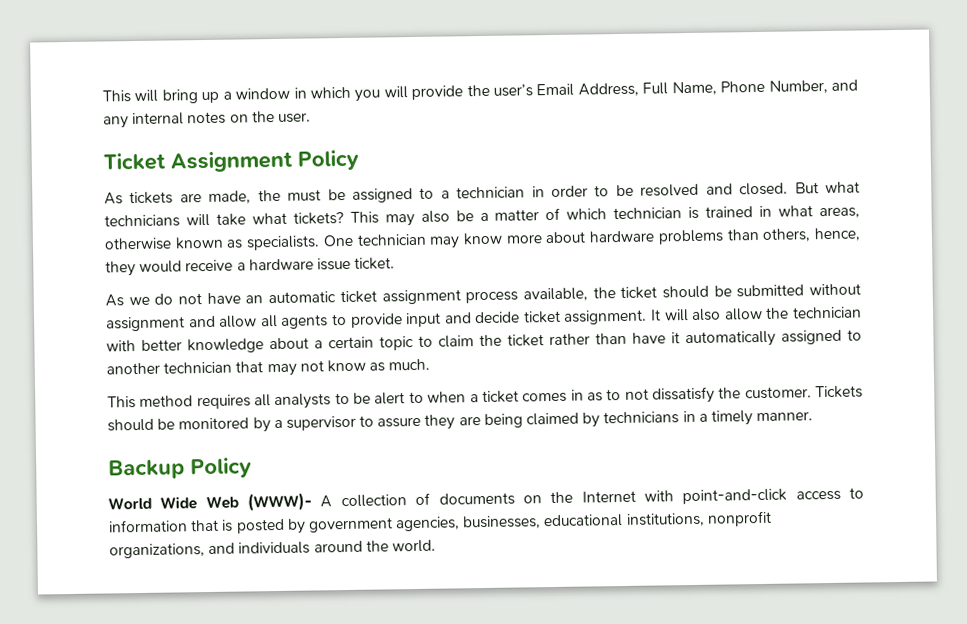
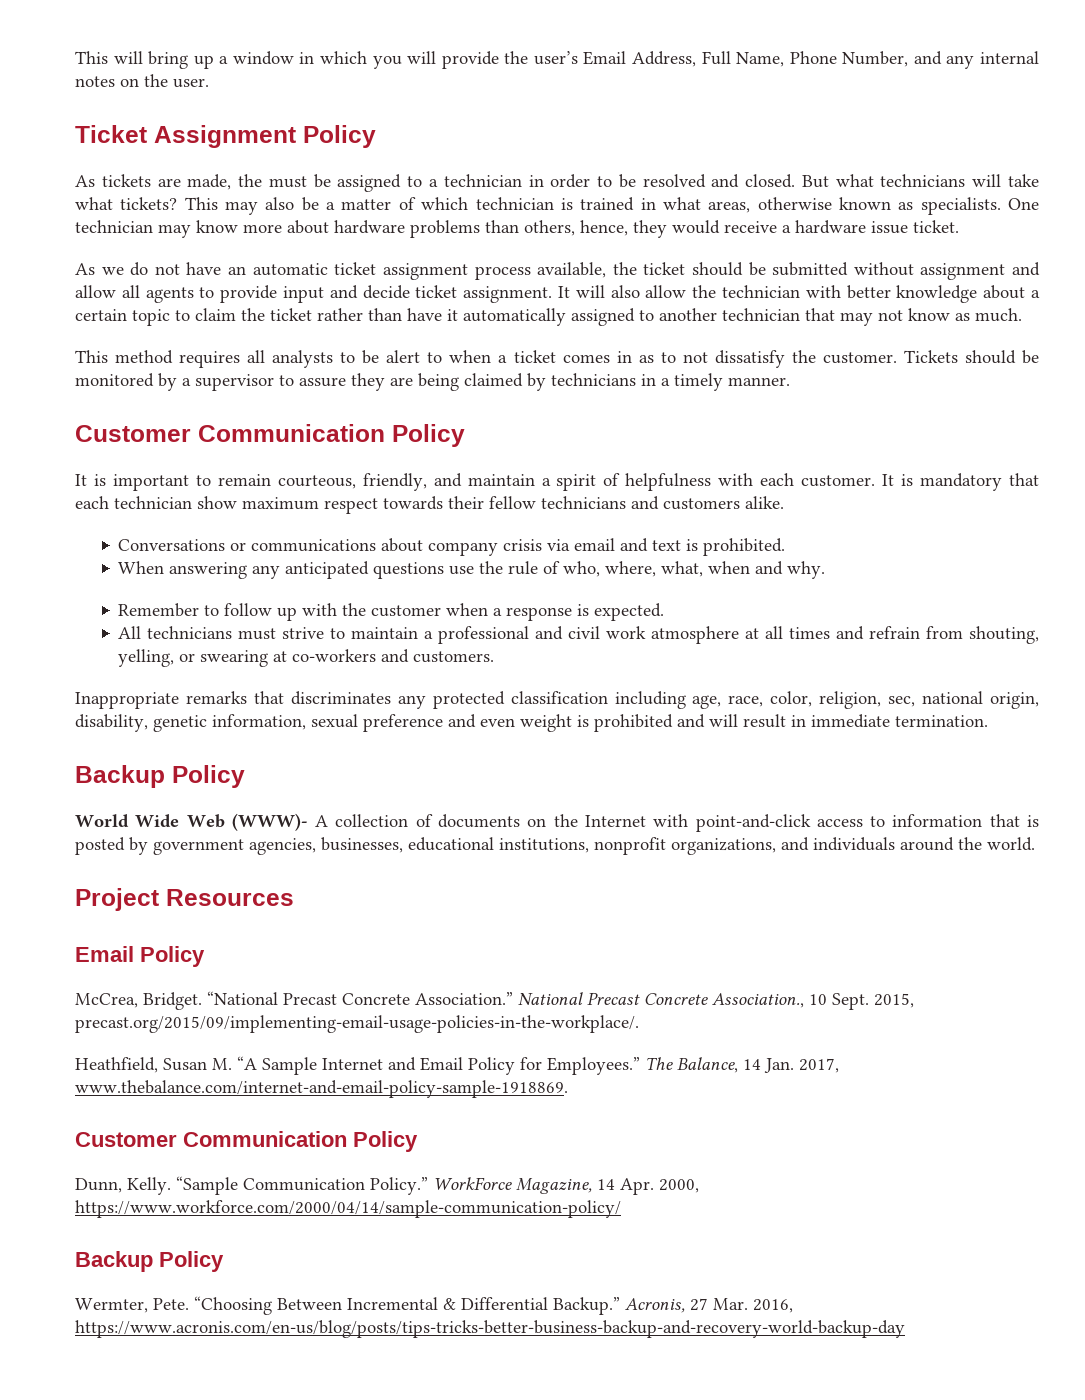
  Tickets should be monitored by a supervisor to assure they are being claimed by technicians in a timely manner.
+ Customer Communication Policy
+ It is important to remain courteous, friendly, and maintain a spirit of helpfulness with each customer. It is mandatory that each technician show maximum respect towards their fellow technicians and customers alike.
+ Conversations or communications about company crisis via email and text is prohibited.
+ When answering any anticipated questions use the rule of who, where, what, when and why.
+ Remember to follow up with the customer when a response is expected.
+ All technicians must strive to maintain a professional and civil work atmosphere at all times and refrain from shouting, yelling, or swearing at co-workers and customers.
+ Inappropriate remarks that discriminates any protected classification including age, race, color, religion, sec, national origin, disability, genetic information, sexual preference and even weight is prohibited and will result in immediate termination.
+ Project Resources
+ Email Policy
+ McCrea, Bridget. “National Precast Concrete Association.” National Precast Concrete Association., 10 Sept. 2015, precast.org/2015/09/implementing-email-usage-policies-in-the-workplace/.
+ Heathfield, Susan M. “A Sample Internet and Email Policy for Employees.” The Balance, 14 Jan. 2017, www.thebalance.com/internet-and-email-policy-sample-1918869.
+ Customer Communication Policy
+ Dunn, Kelly. “Sample Communication Policy.” WorkForce Magazine, 14 Apr. 2000, https://www.workforce.com/2000/04/14/sample-communication-policy/
+ Backup Policy
+ Wermter, Pete. “Choosing Between Incremental & Differential Backup.” Acronis, 27 Mar. 2016, https://www.acronis.com/en-us/blog/posts/tips-tricks-better-business-backup-and-recovery-world-backup-day

